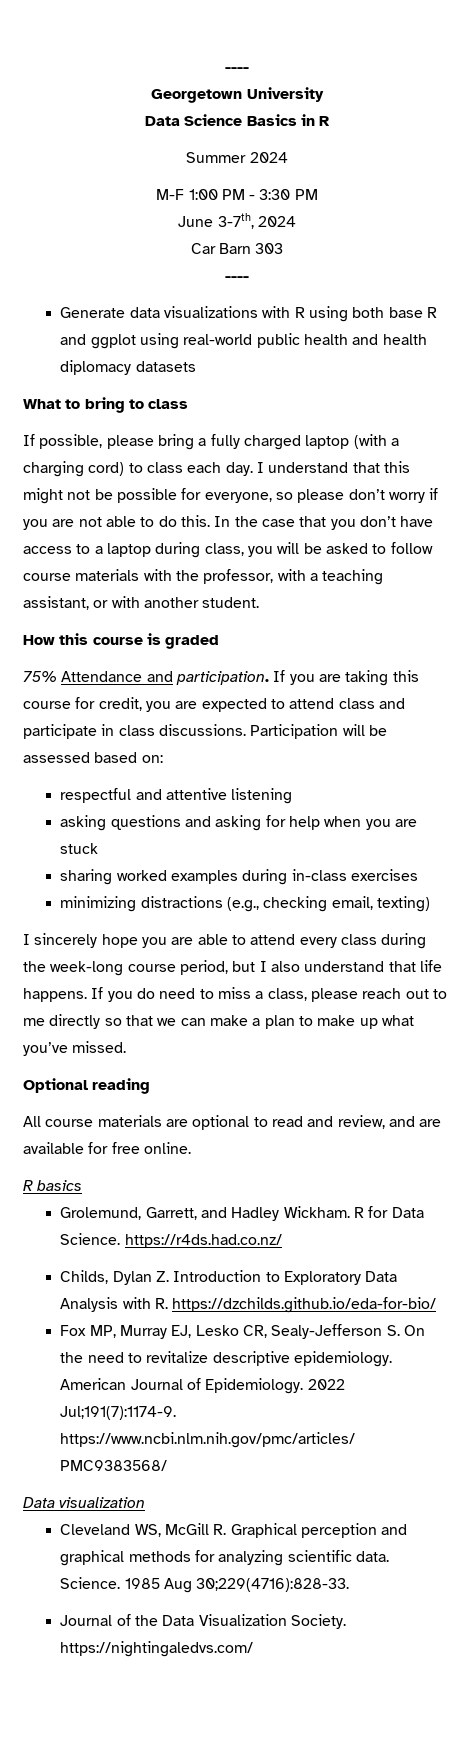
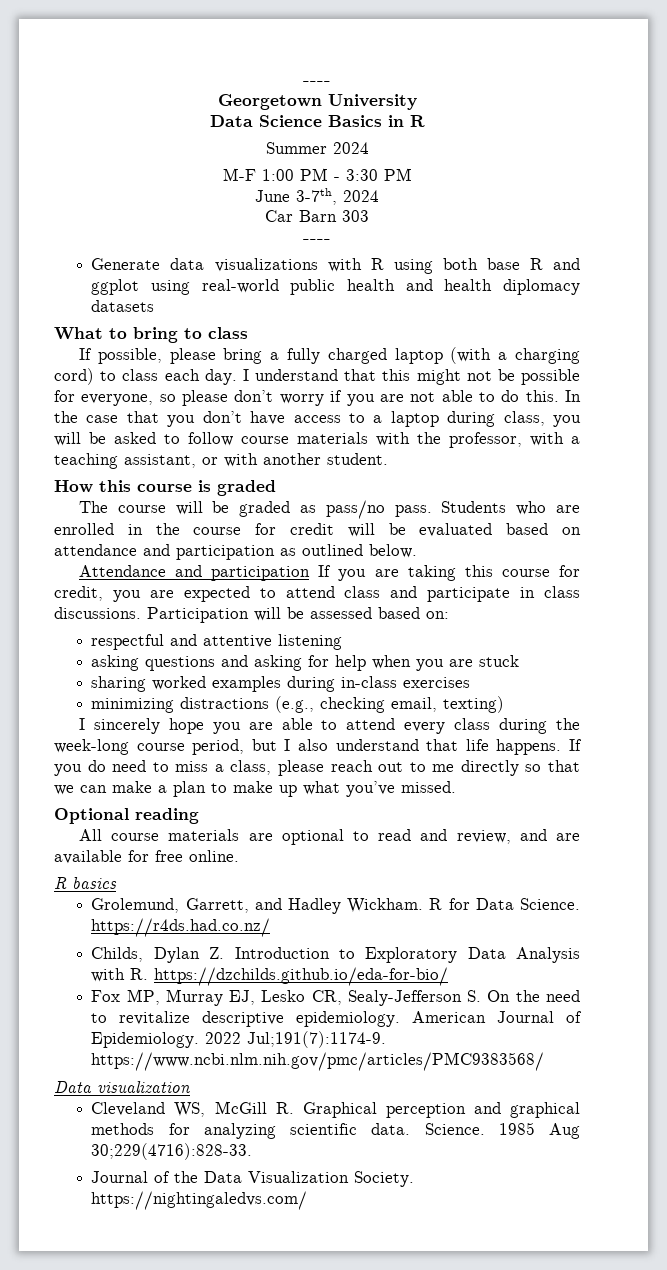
- 75% Attendance and participation. If you are taking this course for credit, you are expected to attend class and participate in class discussions.
+ The course will be graded as pass/no pass. Students who are enrolled in the course for credit will be evaluated based on attendance and participation as outlined below.
+ Attendance and participation If you are taking this course for credit, you are expected to attend class and participate in class discussions.

